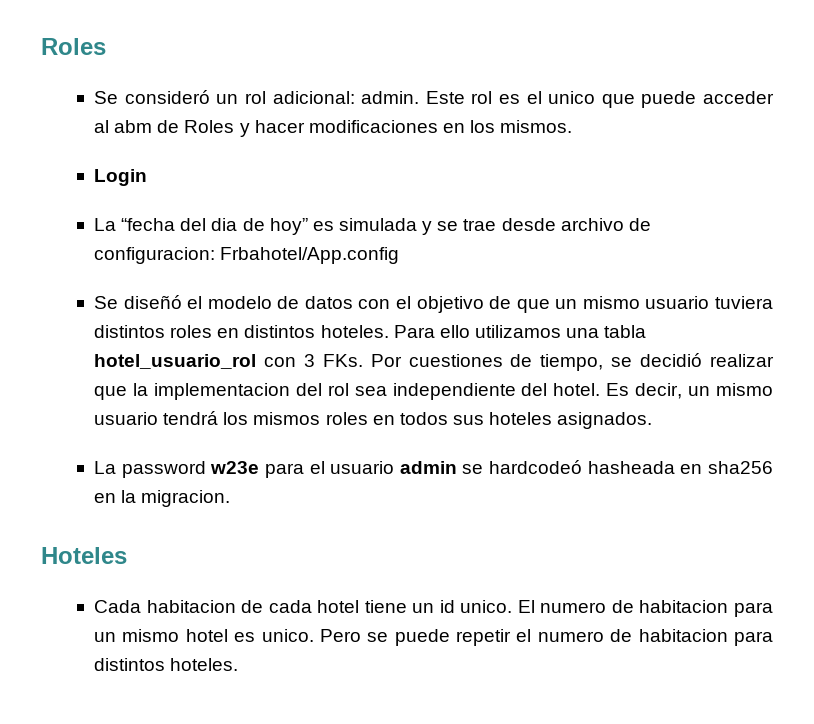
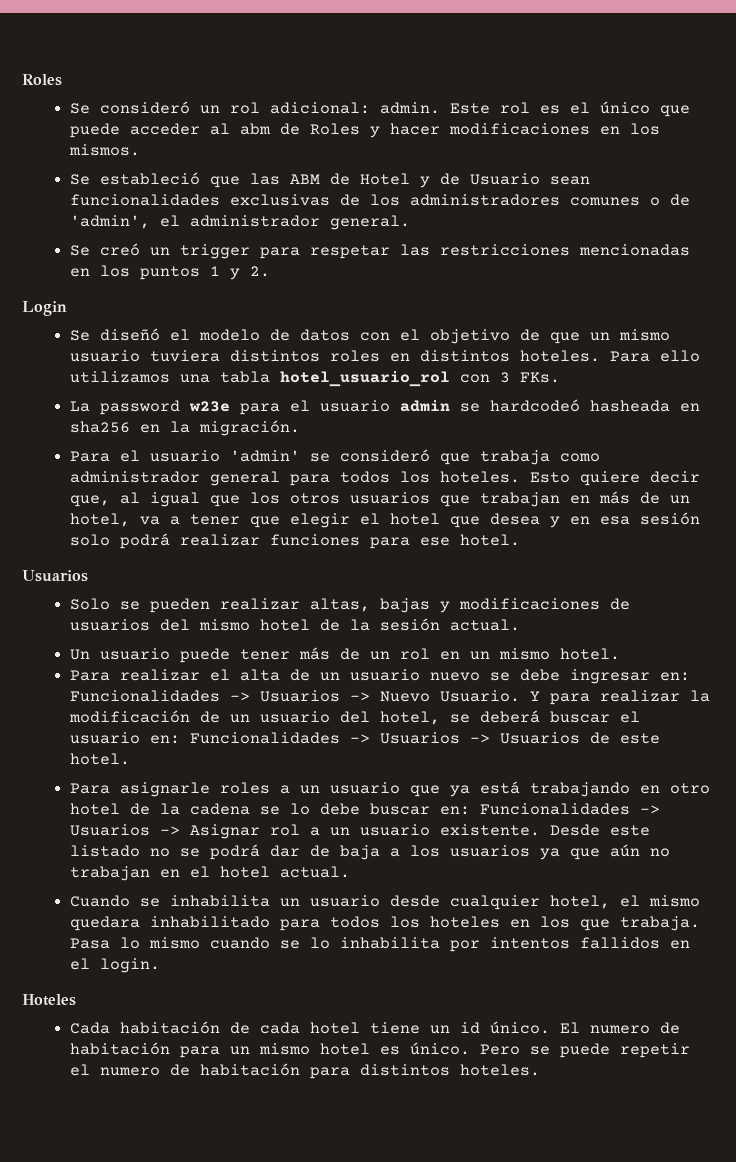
- Este rol es el unico que puede acceder al abm de Roles y hacer modificaciones en los mismos.
+ Este rol es el único que puede acceder al abm de Roles y hacer modificaciones en los mismos.
+ Se estableció que las ABM de Hotel y de Usuario sean funcionalidades exclusivas de los administradores comunes o de 'admin', el administrador general.
+ Se creó un trigger para respetar las restricciones mencionadas en los puntos 1 y 2.
  Login
- La “fecha del dia de hoy” es simulada y se trae desde archivo de configuracion: Frbahotel/App.config
- Para ello utilizamos una tabla hotel_usuario_rol con 3 FKs. Por cuestiones de tiempo, se decidió realizar que la implementacion del rol sea independiente del hotel. Es decir, un mismo usuario tendrá los mismos roles en todos sus hoteles asignados.
+ Para ello utilizamos una tabla hotel_usuario_rol con 3 FKs.
- La password w23e para el usuario admin se hardcodeó hasheada en sha256 en la migracion.
+ La password w23e para el usuario admin se hardcodeó hasheada en sha256 en la migración.
+ Para el usuario 'admin' se consideró que trabaja como administrador general para todos los hoteles. Esto quiere decir que, al igual que los otros usuarios que trabajan en más de un hotel, va a tener que elegir el hotel que desea y en esa sesión solo podrá realizar funciones para ese hotel.
+ Usuarios
+ Solo se pueden realizar altas, bajas y modificaciones de usuarios del mismo hotel de la sesión actual.
+ Un usuario puede tener más de un rol en un mismo hotel.
+ Para realizar el alta de un usuario nuevo se debe ingresar en: Funcionalidades -> Usuarios -> Nuevo Usuario. Y para realizar la modificación de un usuario del hotel, se deberá buscar el usuario en: Funcionalidades -> Usuarios -> Usuarios de este hotel.
+ Para asignarle roles a un usuario que ya está trabajando en otro hotel de la cadena se lo debe buscar en: Funcionalidades -> Usuarios -> Asignar rol a un usuario existente. Desde este listado no se podrá dar de baja a los usuarios ya que aún no trabajan en el hotel actual.
+ Cuando se inhabilita un usuario desde cualquier hotel, el mismo quedara inhabilitado para todos los hoteles en los que trabaja. Pasa lo mismo cuando se lo inhabilita por intentos fallidos en el login.
- Cada habitacion de cada hotel tiene un id unico.
+ Cada habitación de cada hotel tiene un id único.
- El numero de habitacion para un mismo hotel es unico.
+ El numero de habitación para un mismo hotel es único.
- Pero se puede repetir el numero de habitacion para distintos hoteles.
+ Pero se puede repetir el numero de habitación para distintos hoteles.

